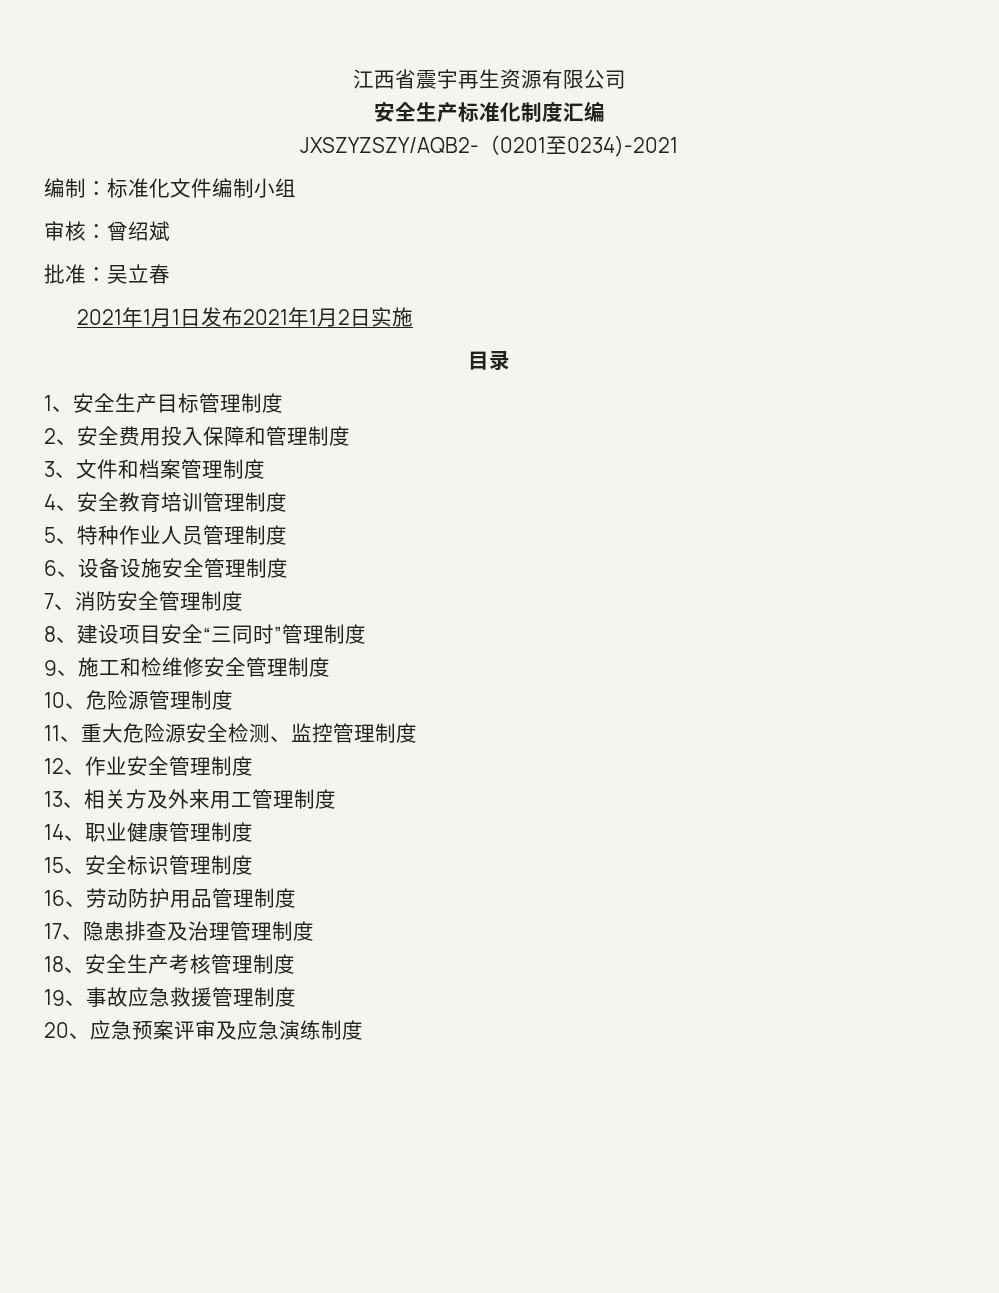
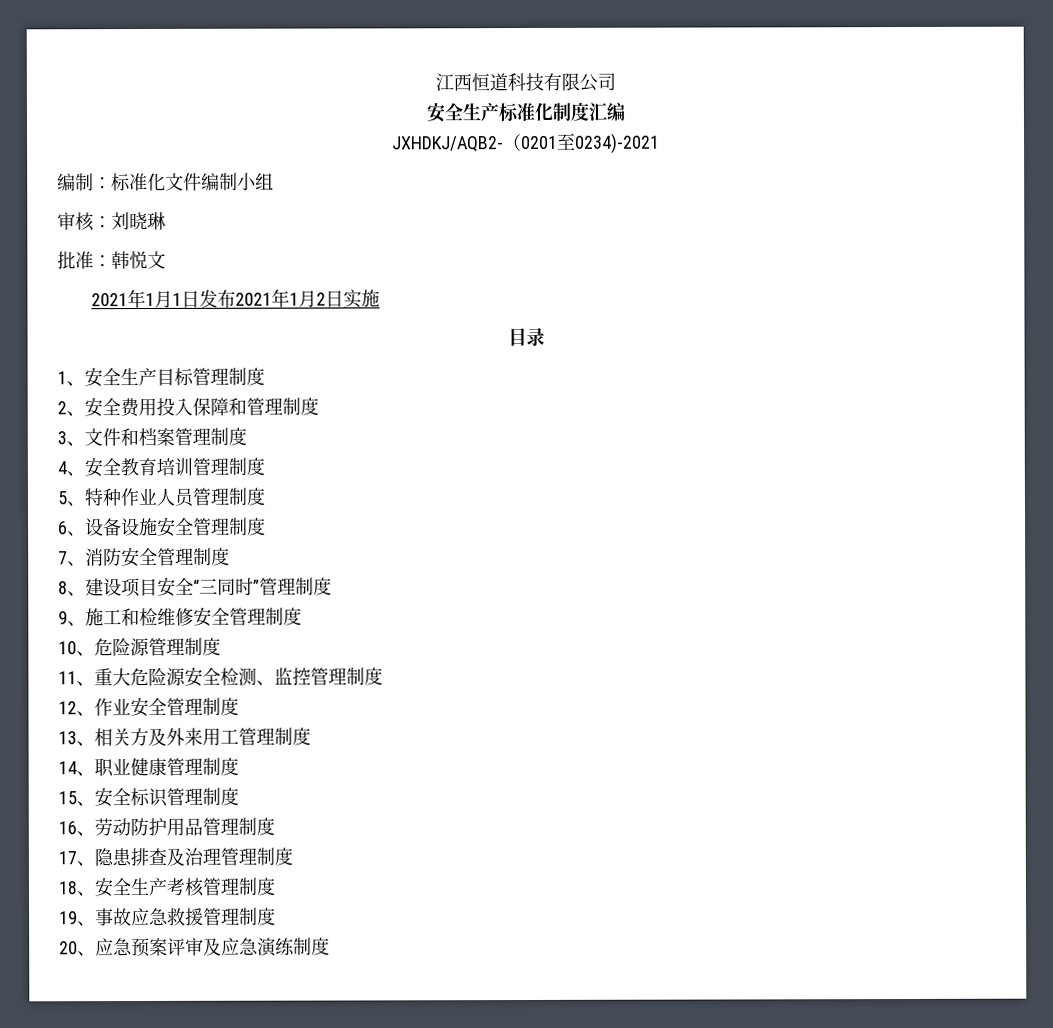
- 江西省震宇再生资源有限公司
+ 江西恒道科技有限公司
- JXSZYZSZY/AQB2-（0201至0234)-2021
+ JXHDKJ/AQB2-（0201至0234)-2021
- 审核：曾绍斌
+ 审核：刘晓琳
- 批准：吴立春
+ 批准：韩悦文

